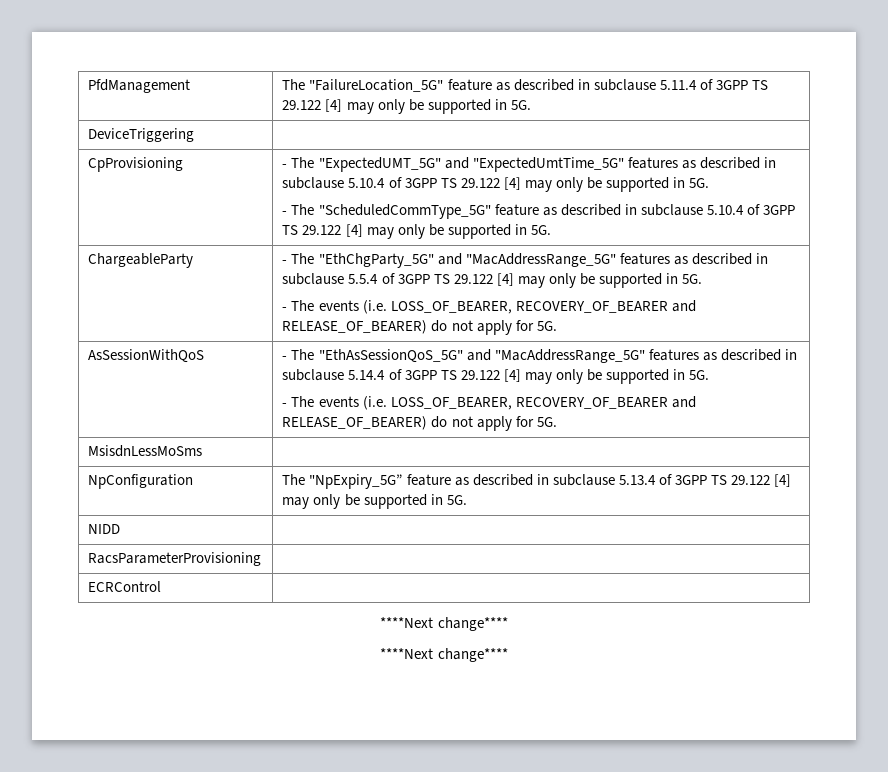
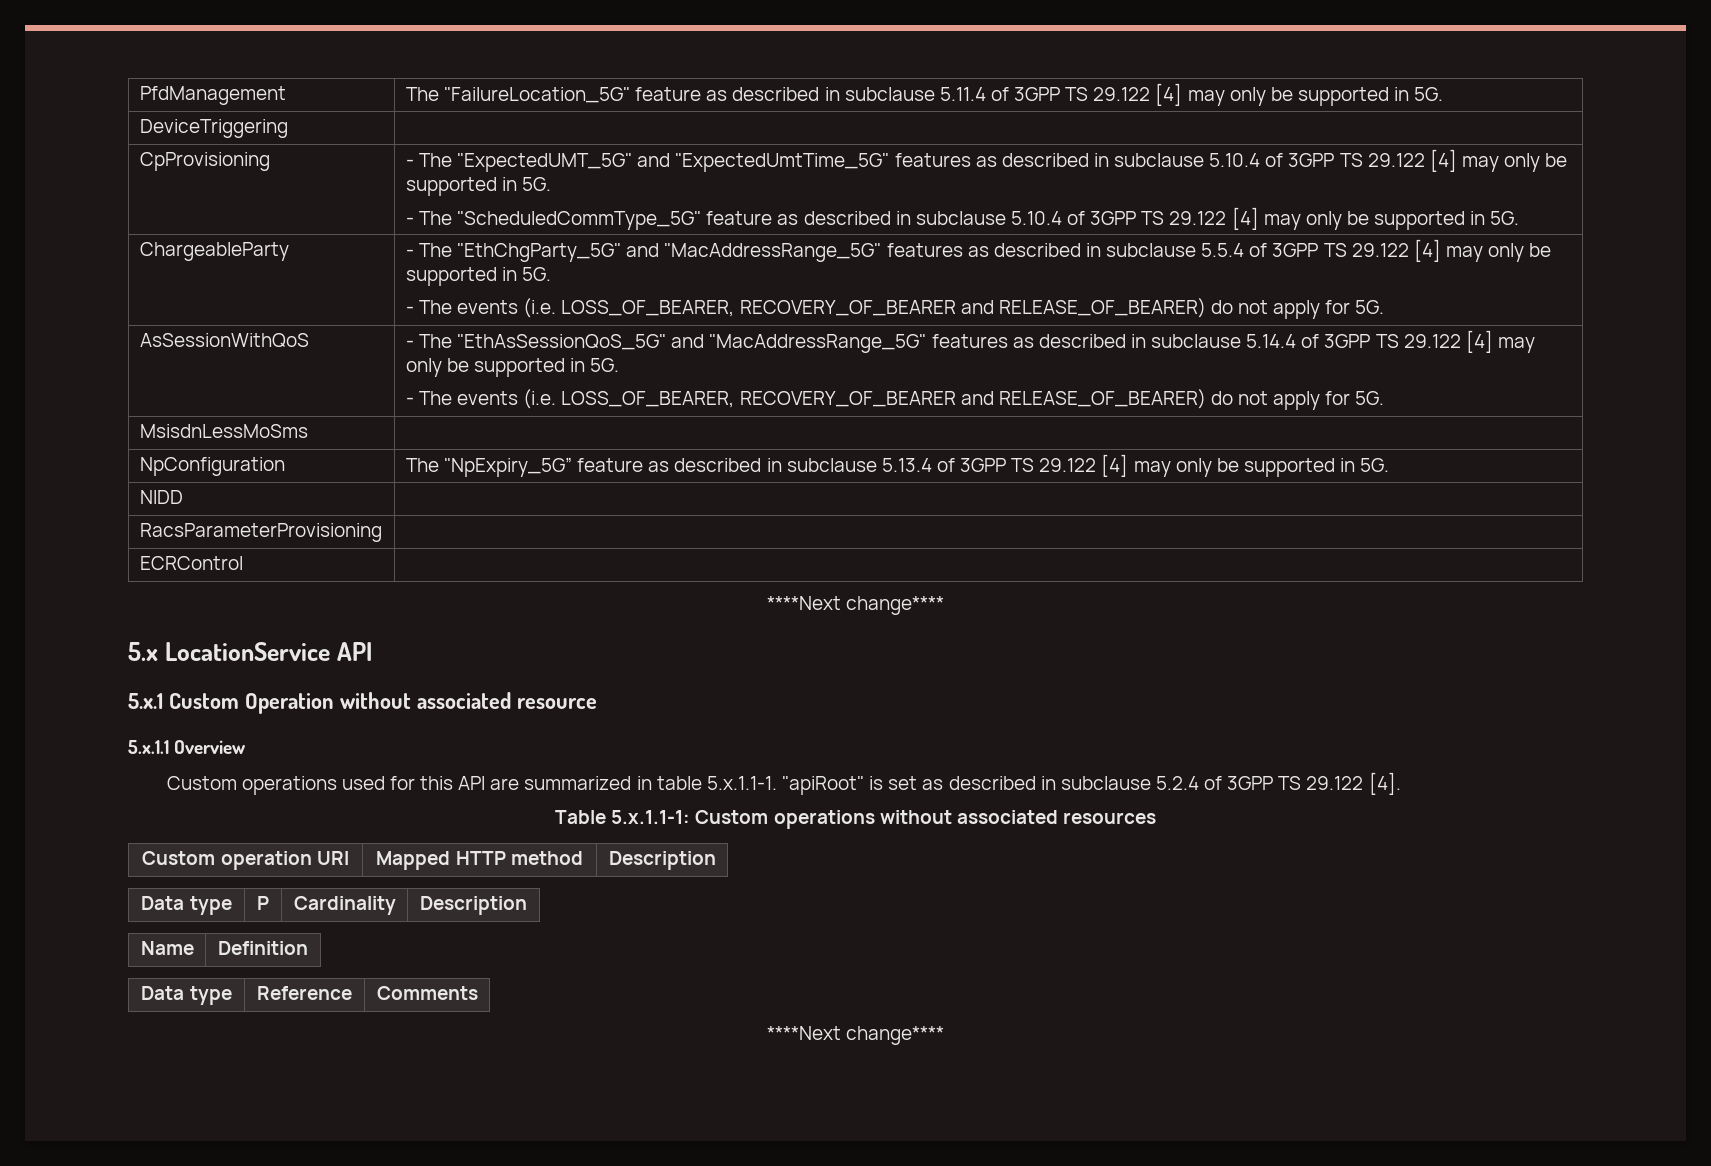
+ 5.x LocationService API
+ 5.x.1 Custom Operation without associated resource
+ 5.x.1.1 Overview
+ Custom operations used for this API are summarized in table 5.x.1.1-1. "apiRoot" is set as described in subclause 5.2.4 of 3GPP TS 29.122 [4].
+ Table 5.x.1.1-1: Custom operations without associated resources
+ Custom operation URI | Mapped HTTP method | Description
+ Data type | P | Cardinality | Description
+ Name | Definition
+ Data type | Reference | Comments

